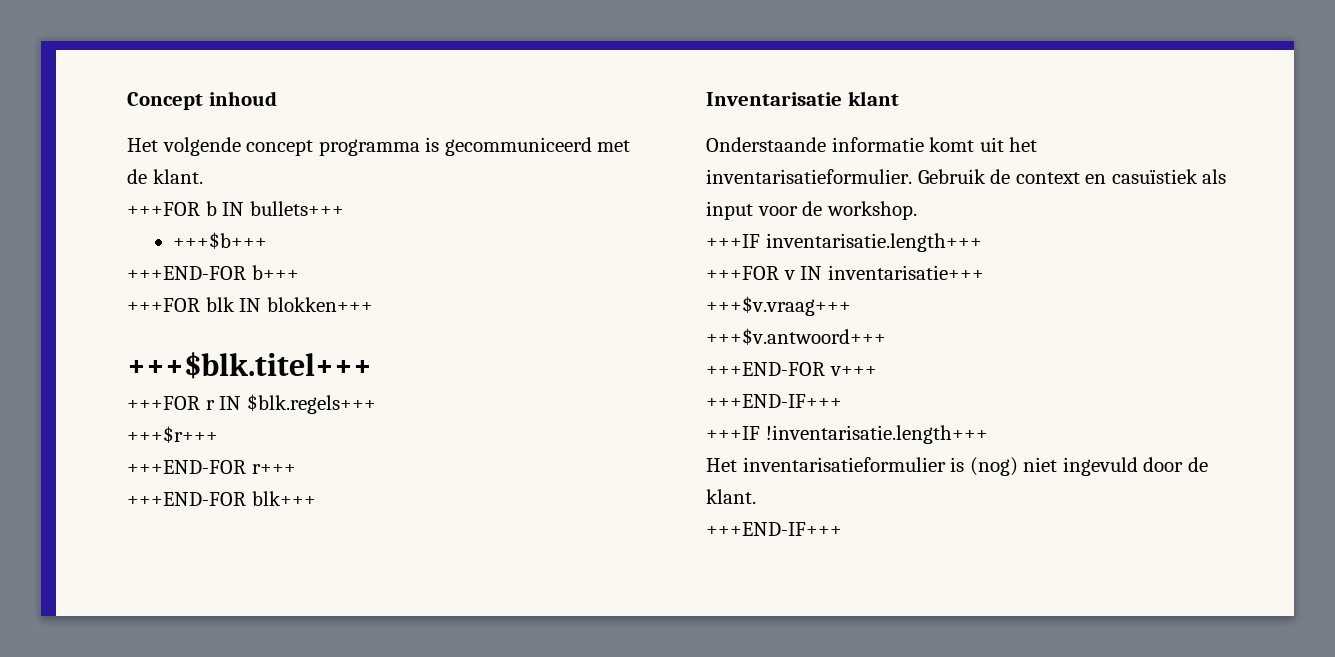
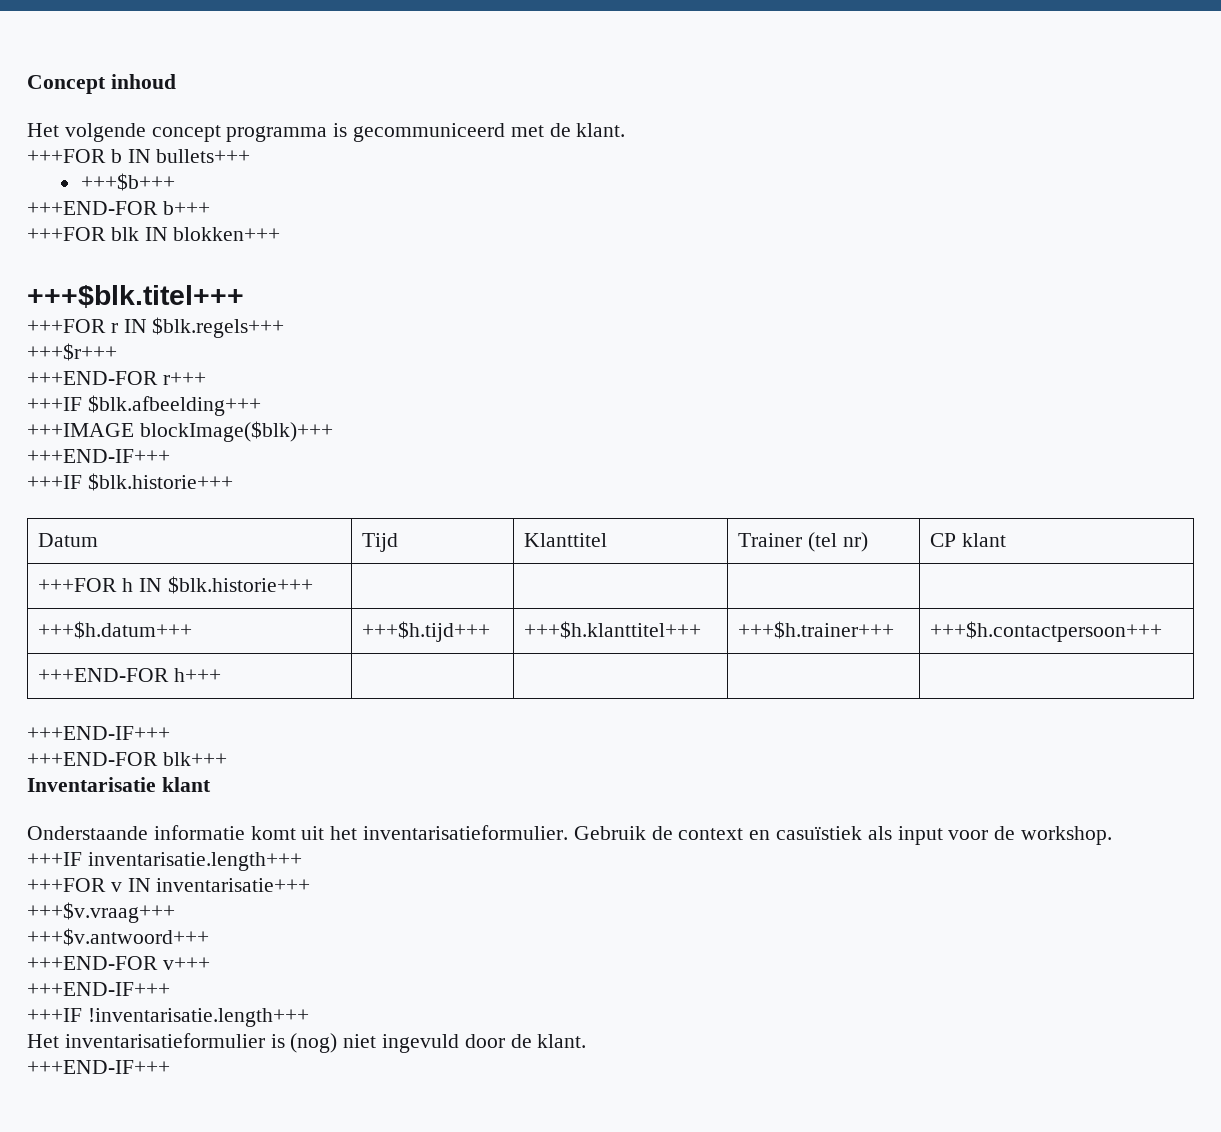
+ +++IF $blk.afbeelding+++
+ +++IMAGE blockImage($blk)+++
+ +++END-IF+++
+ +++IF $blk.historie+++
+ Datum | Tijd | Klanttitel | Trainer (tel nr) | CP klant
+ +++FOR h IN $blk.historie+++ | | | |
+ +++$h.datum+++ | +++$h.tijd+++ | +++$h.klanttitel+++ | +++$h.trainer+++ | +++$h.contactpersoon+++
+ +++END-FOR h+++ | | | |
+ +++END-IF+++

